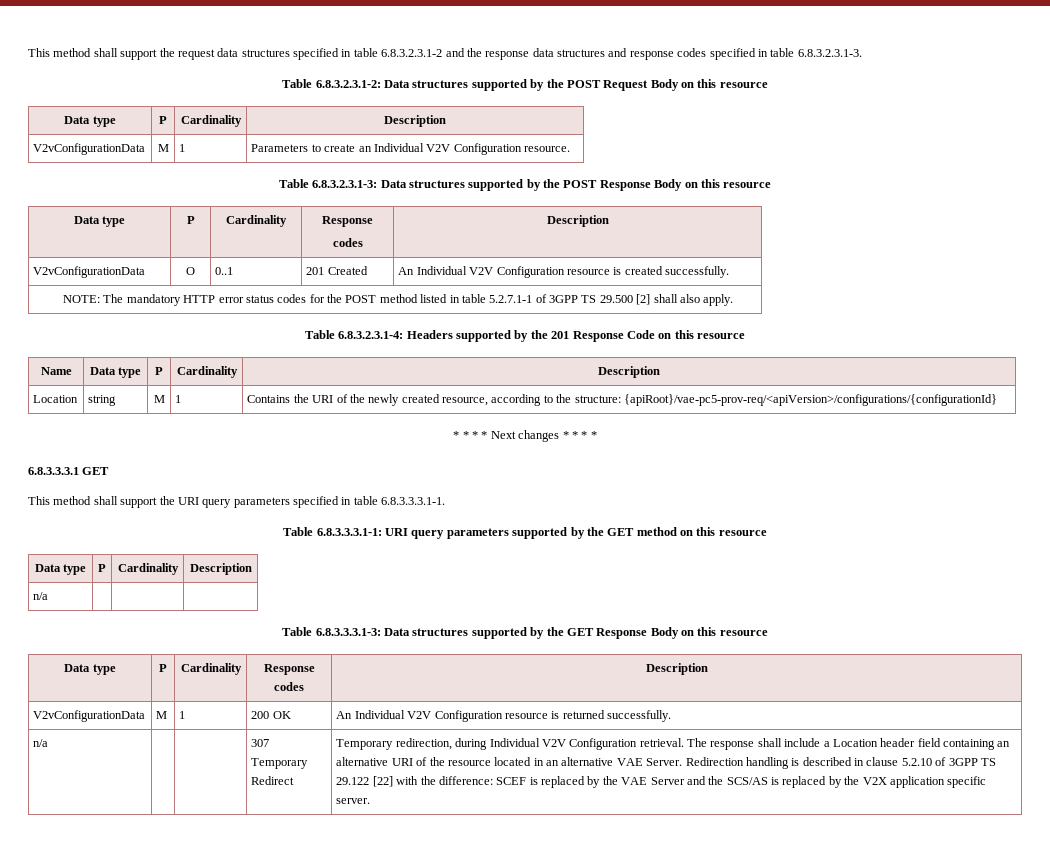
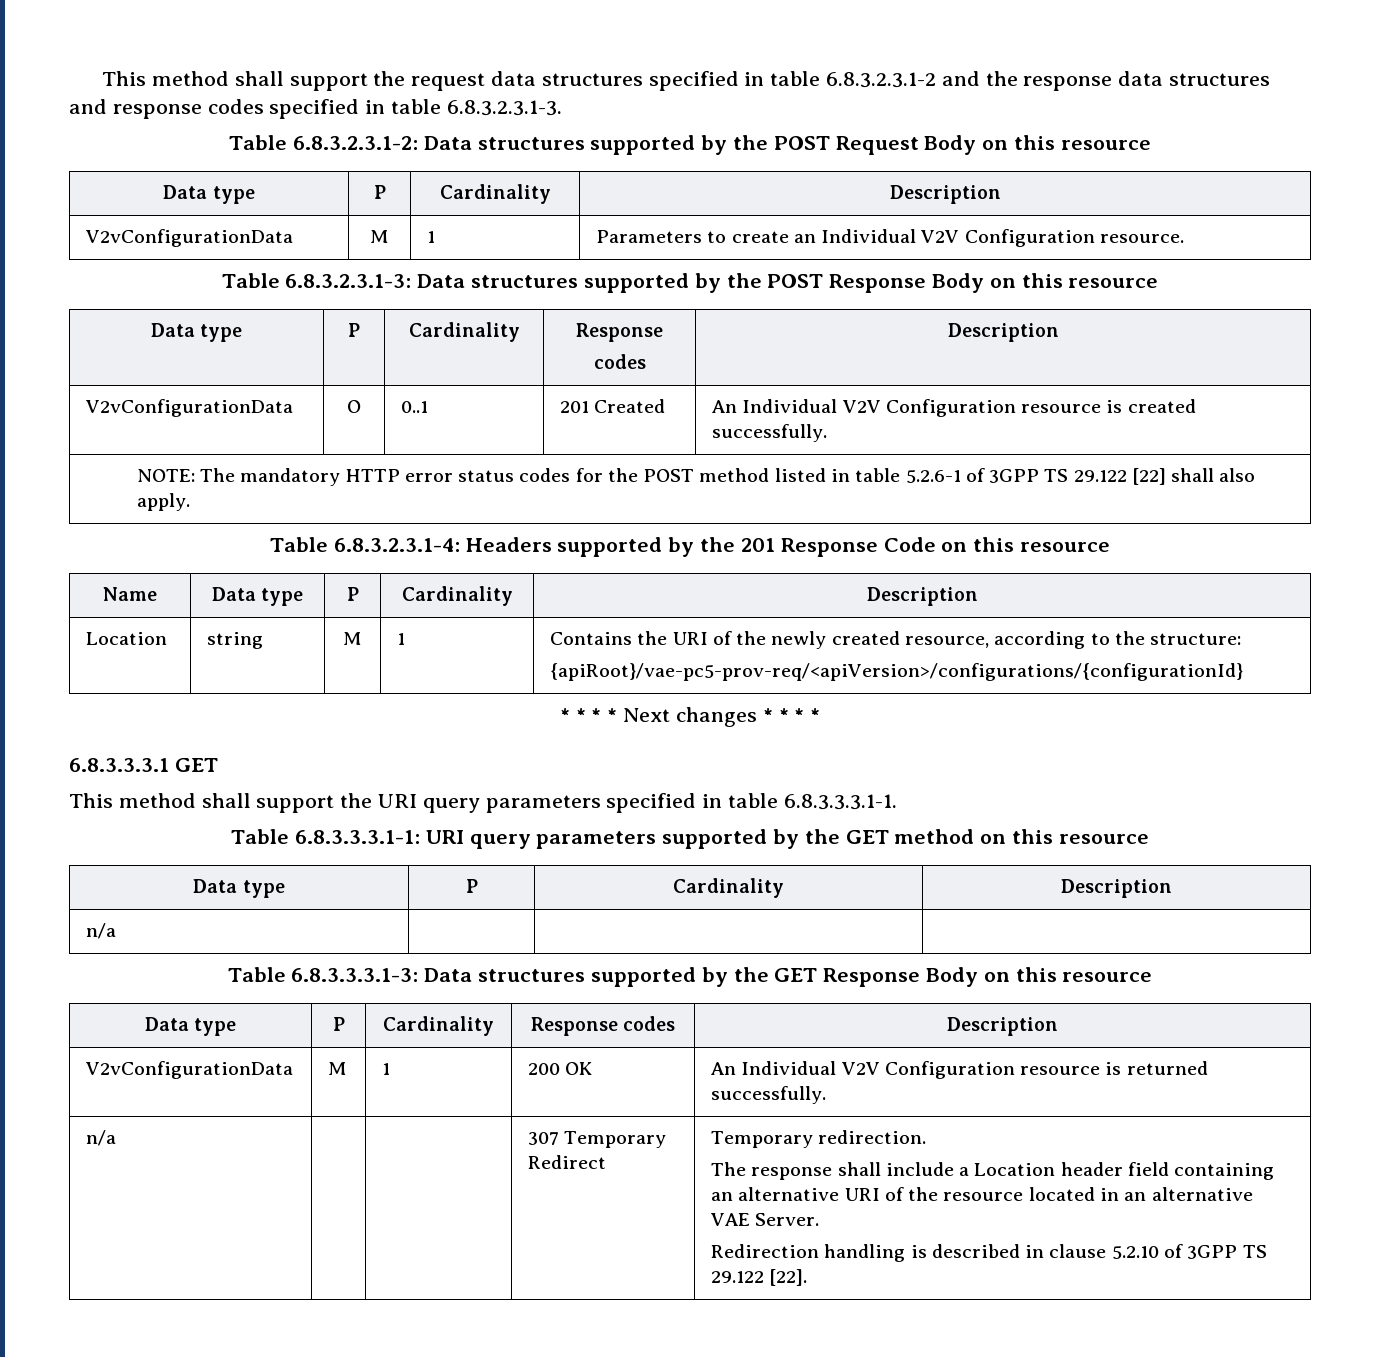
- NOTE: The mandatory HTTP error status codes for the POST method listed in table 5.2.7.1-1 of 3GPP TS 29.500 [2] shall also apply.
+ NOTE: The mandatory HTTP error status codes for the POST method listed in table 5.2.6-1 of 3GPP TS 29.122 [22] shall also apply.
- Location | string | M | 1 | Contains the URI of the newly created resource, according to the structure: {apiRoot}/vae-pc5-prov-req/<apiVersion>/configurations/{configurationId}
+ Location | string | M | 1 | Contains the URI of the newly created resource, according to the structure:
+ {apiRoot}/vae-pc5-prov-req/<apiVersion>/configurations/{configurationId}
- Temporary redirection, during Individual V2V Configuration retrieval. The response shall include a Location header field containing an alternative URI of the resource located in an alternative VAE Server. Redirection handling is described in clause 5.2.10 of 3GPP TS 29.122 [22] with the difference: SCEF is replaced by the VAE Server and the SCS/AS is replaced by the V2X application specific server.
+ Temporary redirection.
+ The response shall include a Location header field containing an alternative URI of the resource located in an alternative VAE Server.
+ Redirection handling is described in clause 5.2.10 of 3GPP TS 29.122 [22].

